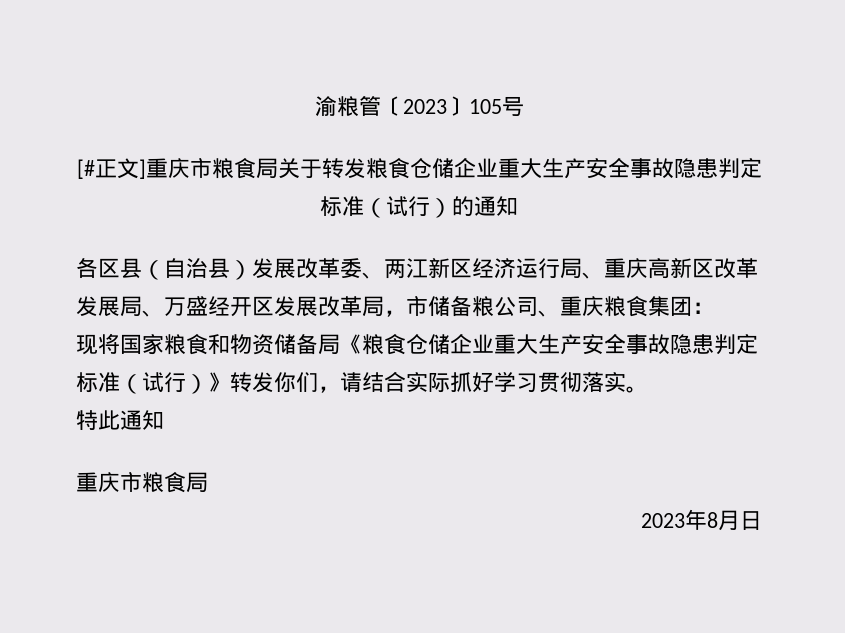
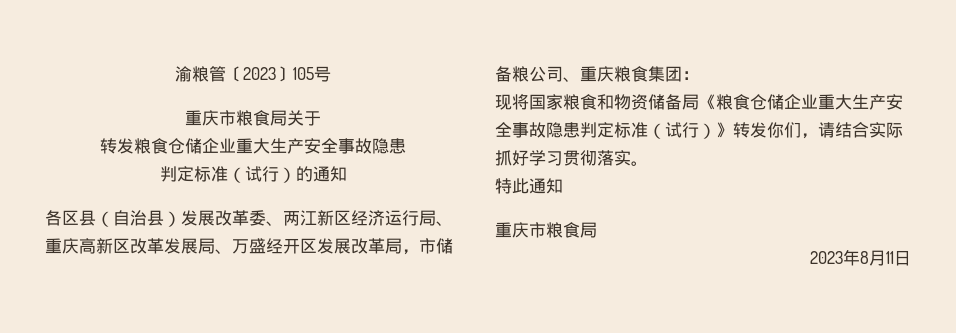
- [#正文]重庆市粮食局关于转发粮食仓储企业重大生产安全事故隐患判定标准（试行）的通知
+ 重庆市粮食局关于
+ 转发粮食仓储企业重大生产安全事故隐患
+ 判定标准（试行）的通知
- 2023年8月日
+ 2023年8月11日

